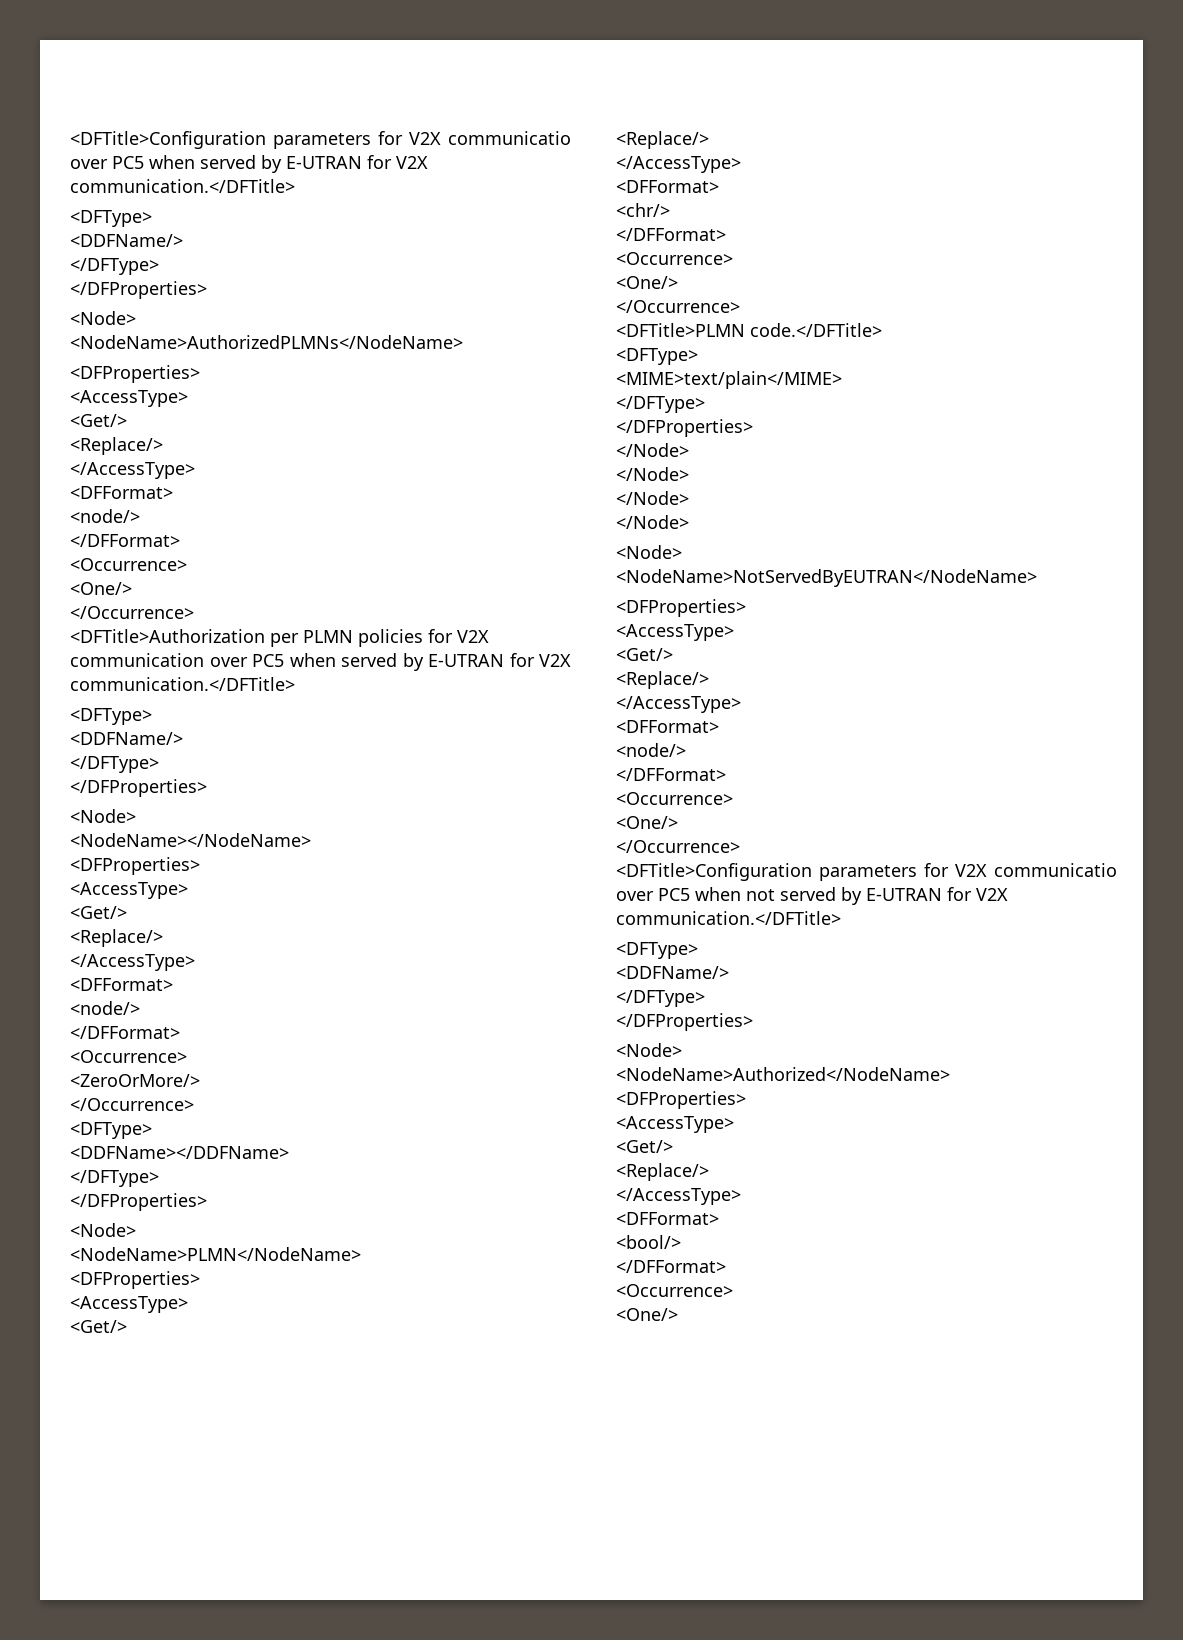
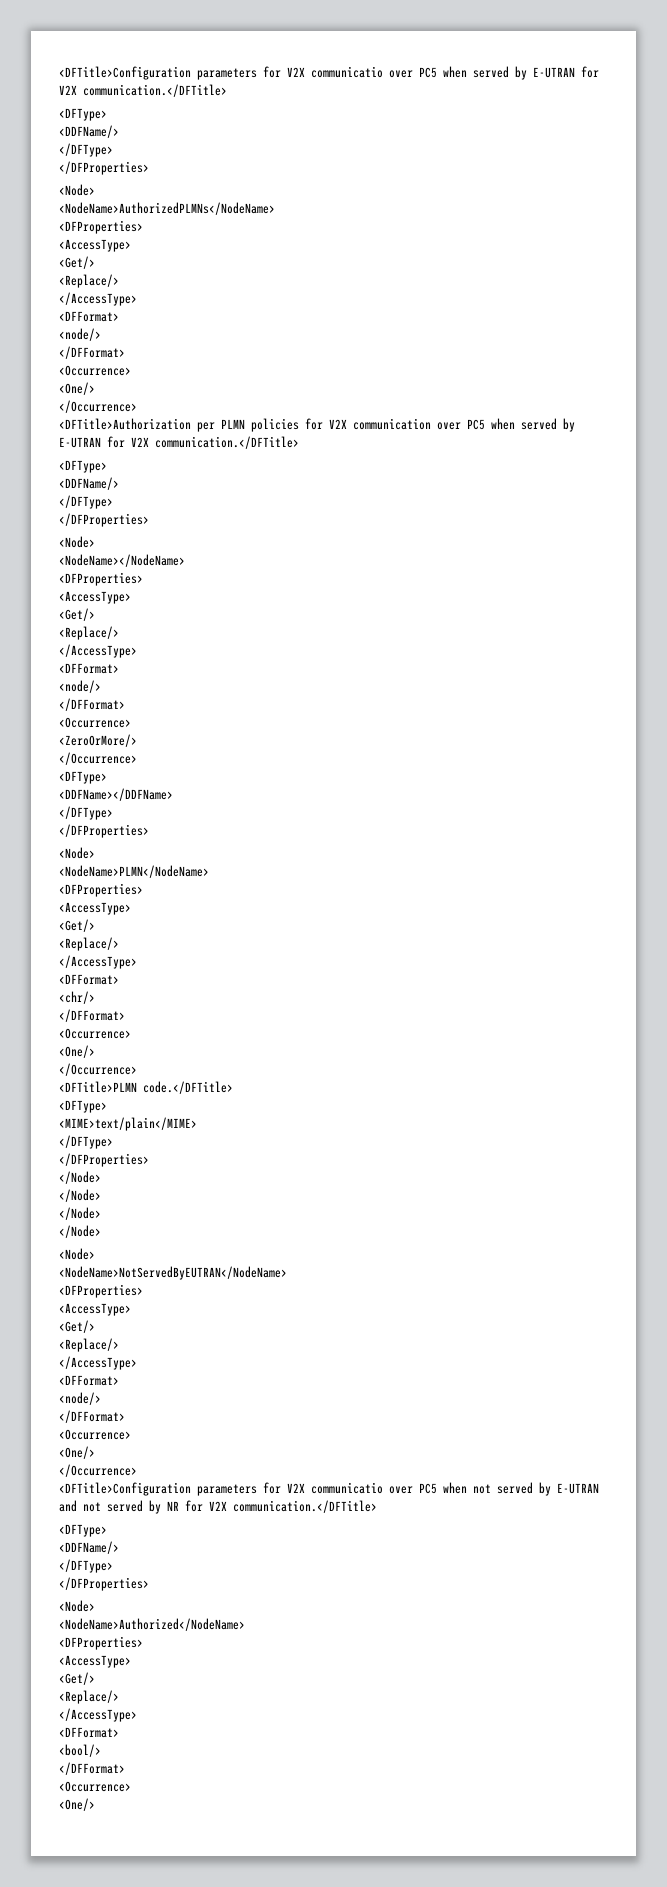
- <DFTitle>Configuration parameters for V2X communicatio over PC5 when not served by E-UTRAN for V2X communication.</DFTitle>
+ <DFTitle>Configuration parameters for V2X communicatio over PC5 when not served by E-UTRAN and not served by NR for V2X communication.</DFTitle>

